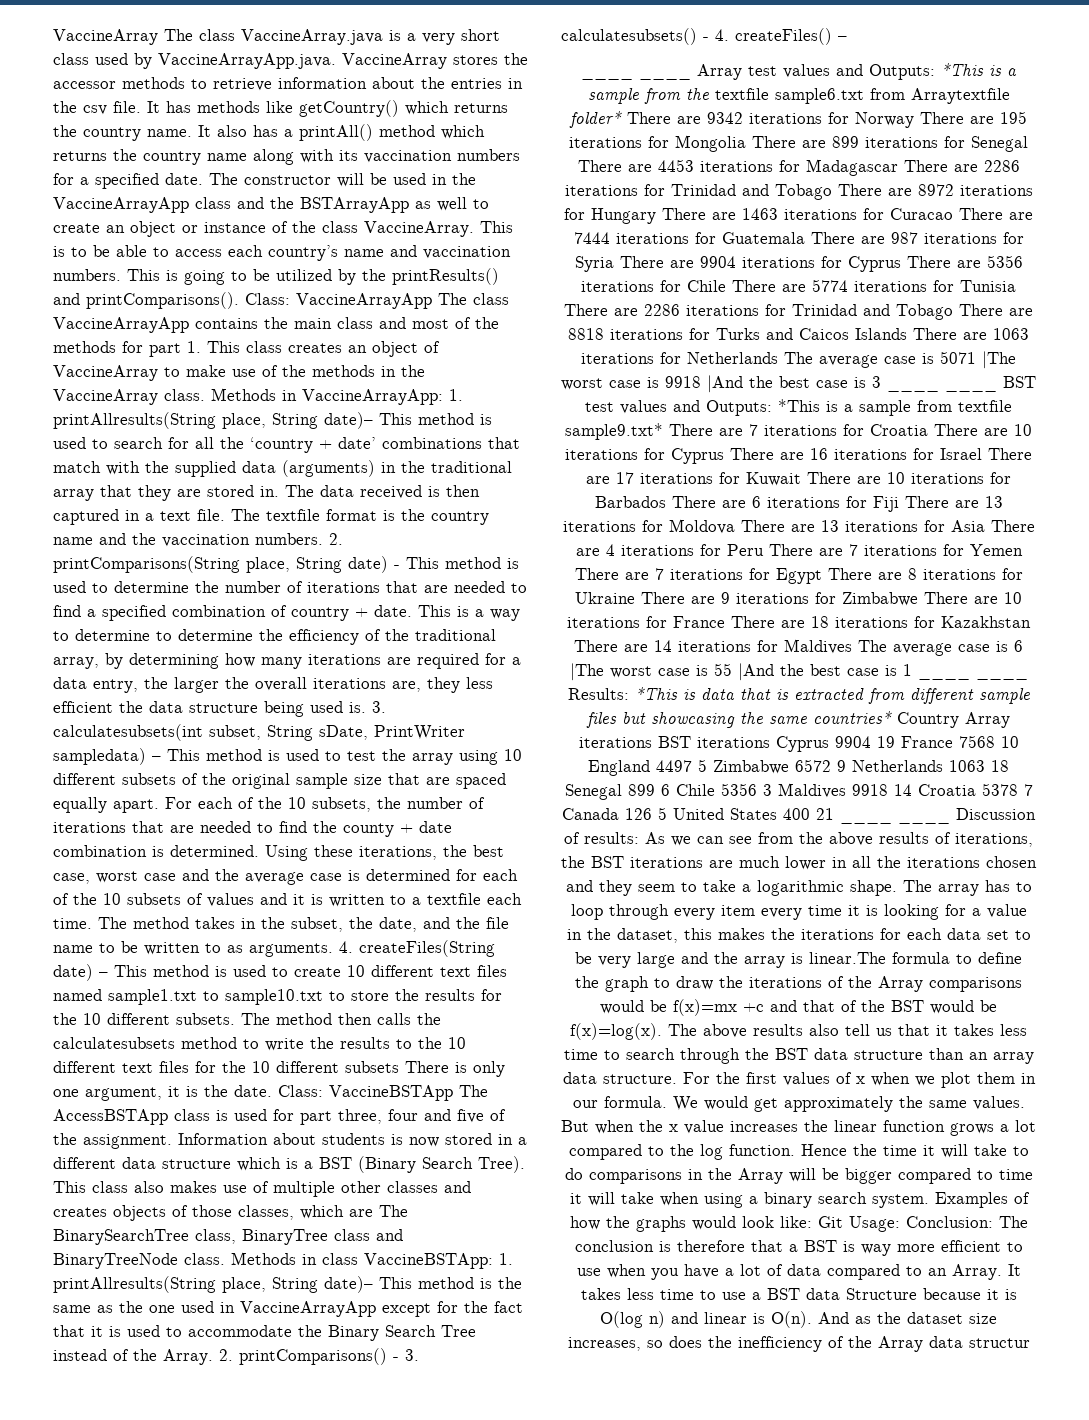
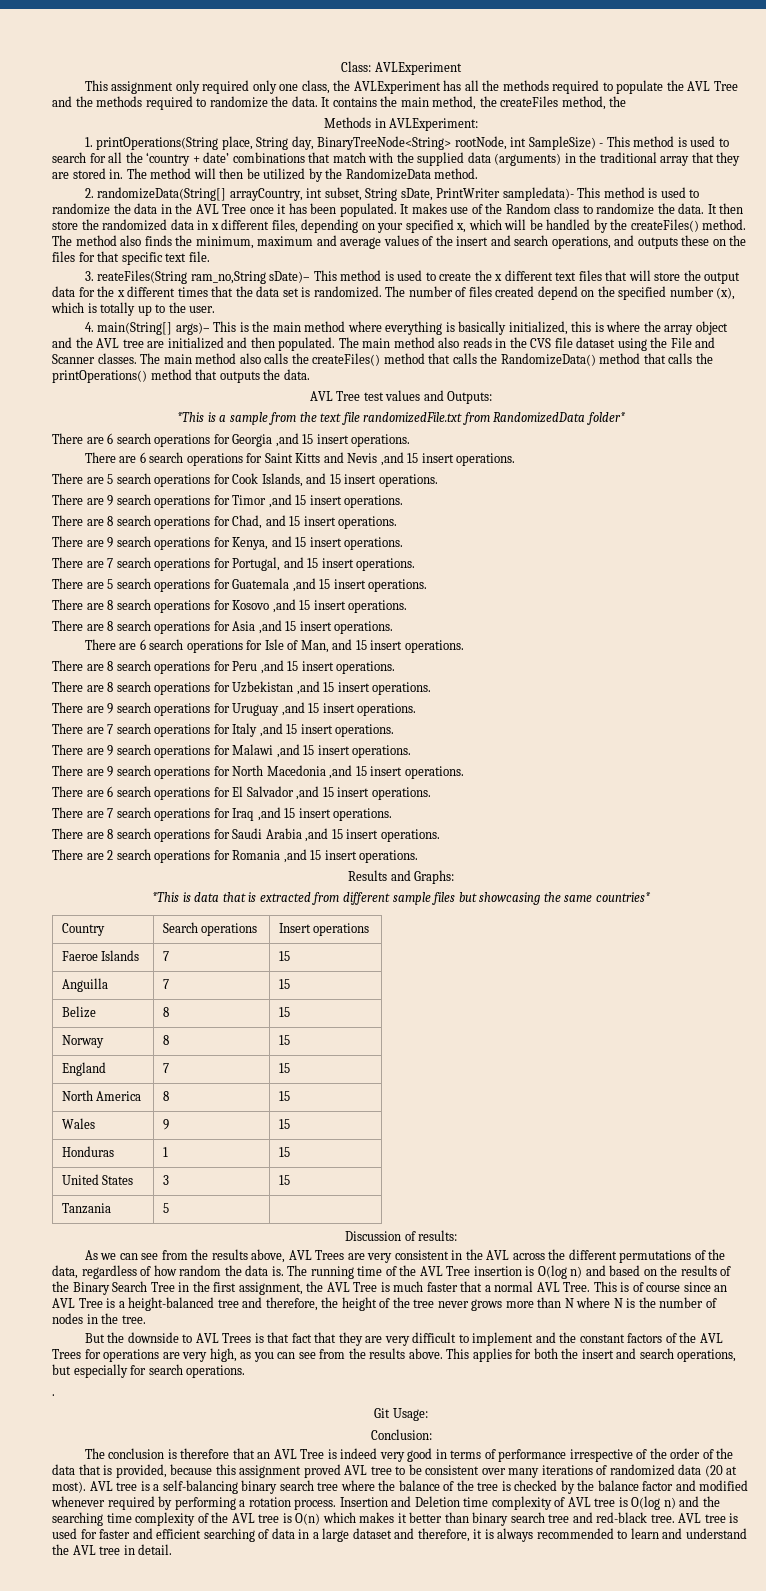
- VaccineArray The class VaccineArray.java is a very short class used by VaccineArrayApp.java. VaccineArray stores the accessor methods to retrieve information about the entries in the csv file. It has methods like getCountry() which returns the country name. It also has a printAll() method which returns the country name along with its vaccination numbers for a specified date. The constructor will be used in the VaccineArrayApp class and the BSTArrayApp as well to create an object or instance of the class VaccineArray. This is to be able to access each country’s name and vaccination numbers. This is going to be utilized by the printResults() and printComparisons(). Class: VaccineArrayApp The class VaccineArrayApp contains the main class and most of the methods for part 1. This class creates an object of VaccineArray to make use of the methods in the VaccineArray class. Methods in VaccineArrayApp: 1. printAllresults(String place, String date)– This method is used to search for all the ‘country + date’ combinations that match with the supplied data (arguments) in the traditional array that they are stored in.
+ Class: AVLExperiment
+ This assignment only required only one class, the AVLExperiment has all the methods required to populate the AVL Tree and the methods required to randomize the data. It contains the main method, the createFiles method, the
+ Methods in AVLExperiment:
+ 1. printOperations(String place, String day, BinaryTreeNode<String> rootNode, int SampleSize) - This method is used to search for all the ‘country + date’ combinations that match with the supplied data (arguments) in the traditional array that they are stored in.
- The data received is then captured in a text file. The textfile format is the country name and the vaccination numbers. 2. printComparisons(String place, String date) - This method is used to determine the number of iterations that are needed to find a specified combination of country + date. This is a way to determine to determine the efficiency of the traditional array, by determining how many iterations are required for a data entry, the larger the overall iterations are, they less efficient the data structure being used is. 3. calculatesubsets(int subset, String sDate, PrintWriter sampledata) – This method is used to test the array using 10 different subsets of the original sample size that are spaced equally apart. For each of the 10 subsets, the number of iterations that are needed to find the county + date combination is determined. Using these iterations, the best case, worst case and the average case is determined for each of the 10 subsets of values and it is written to a textfile each time. The method takes in the subset, the date, and the file name to be written to as arguments. 4. createFiles(String date) – This method is used to create 10 different text files named sample1.txt to sample10.txt to store the results for the 10 different subsets. The method then calls the calculatesubsets method to write the results to the 10 different text files for the 10 different subsets There is only one argument, it is the date. Class: VaccineBSTApp The AccessBSTApp class is used for part three, four and five of the assignment. Information about students is now stored in a different data structure which is a BST (Binary Search Tree). This class also makes use of multiple other classes and creates objects of those classes, which are The BinarySearchTree class, BinaryTree class and BinaryTreeNode class. Methods in class VaccineBSTApp: 1. printAllresults(String place, String date)– This method is the same as the one used in VaccineArrayApp except for the fact that it is used to accommodate the Binary Search Tree instead of the Array. 2. printComparisons() - 3. calculatesubsets() - 4. createFiles() –
- ____ ____ Array test values and Outputs: *This is a sample from the textfile sample6.txt from Arraytextfile folder* There are 9342 iterations for Norway There are 195 iterations for Mongolia There are 899 iterations for Senegal There are 4453 iterations for Madagascar There are 2286 iterations for Trinidad and Tobago There are 8972 iterations for Hungary There are 1463 iterations for Curacao There are 7444 iterations for Guatemala There are 987 iterations for Syria There are 9904 iterations for Cyprus There are 5356 iterations for Chile There are 5774 iterations for Tunisia There are 2286 iterations for Trinidad and Tobago There are 8818 iterations for Turks and Caicos Islands There are 1063 iterations for Netherlands The average case is 5071 |The worst case is 9918 |And the best case is 3 ____ ____ BST test values and Outputs: *This is a sample from textfile sample9.txt* There are 7 iterations for Croatia There are 10 iterations for Cyprus There are 16 iterations for Israel There are 17 iterations for Kuwait There are 10 iterations for Barbados There are 6 iterations for Fiji There are 13 iterations for Moldova There are 13 iterations for Asia There are 4 iterations for Peru There are 7 iterations for Yemen There are 7 iterations for Egypt There are 8 iterations for Ukraine There are 9 iterations for Zimbabwe There are 10 iterations for France There are 18 iterations for Kazakhstan There are 14 iterations for Maldives The average case is 6 |The worst case is 55 |And the best case is 1 ____ ____ Results: *This is data that is extracted from different sample files but showcasing the same countries* Country Array iterations BST iterations Cyprus 9904 19 France 7568 10 England 4497 5 Zimbabwe 6572 9 Netherlands 1063 18 Senegal 899 6 Chile 5356 3 Maldives 9918 14 Croatia 5378 7 Canada 126 5 United States 400 21 ____ ____ Discussion of results: As we can see from the above results of iterations, the BST iterations are much lower in all the iterations chosen and they seem to take a logarithmic shape. The array has to loop through every item every time it is looking for a value in the dataset, this makes the iterations for each data set to be very large and the array is linear.The formula to define the graph to draw the iterations of the Array comparisons would be f(x)=mx +c and that of the BST would be f(x)=log(x). The above results also tell us that it takes less time to search through the BST data structure than an array data structure. For the first values of x when we plot them in our formula. We would get approximately the same values. But when the x value increases the linear function grows a lot compared to the log function. Hence the time it will take to do comparisons in the Array will be bigger compared to time it will take when using a binary search system. Examples of how the graphs would look like: Git Usage: Conclusion: The conclusion is therefore that a BST is way more efficient to use when you have a lot of data compared to an Array. It takes less time to use a BST data Structure because it is O(log n) and linear is O(n). And as the dataset size increases, so does the inefficiency of the Array data structur
+ The method will then be utilized by the RandomizeData method.
+ 2. randomizeData(String[] arrayCountry, int subset, String sDate, PrintWriter sampledata)- This method is used to randomize the data in the AVL Tree once it has been populated. It makes use of the Random class to randomize the data. It then store the randomized data in x different files, depending on your specified x, which will be handled by the createFiles() method. The method also finds the minimum, maximum and average values of the insert and search operations, and outputs these on the files for that specific text file.
+ 3. reateFiles(String ram_no,String sDate)– This method is used to create the x different text files that will store the output data for the x different times that the data set is randomized. The number of files created depend on the specified number (x), which is totally up to the user.
+ 4. main(String[] args)– This is the main method where everything is basically initialized, this is where the array object and the AVL tree are initialized and then populated. The main method also reads in the CVS file dataset using the File and Scanner classes. The main method also calls the createFiles() method that calls the RandomizeData() method that calls the printOperations() method that outputs the data.
+ AVL Tree test values and Outputs:
+ *This is a sample from the text file randomizedFile.txt from RandomizedData folder*
+ There are 6 search operations for Georgia ,and 15 insert operations.
+ There are 6 search operations for Saint Kitts and Nevis ,and 15 insert operations.
+ There are 5 search operations for Cook Islands, and 15 insert operations.
+ There are 9 search operations for Timor ,and 15 insert operations.
+ There are 8 search operations for Chad, and 15 insert operations.
+ There are 9 search operations for Kenya, and 15 insert operations.
+ There are 7 search operations for Portugal, and 15 insert operations.
+ There are 5 search operations for Guatemala ,and 15 insert operations.
+ There are 8 search operations for Kosovo ,and 15 insert operations.
+ There are 8 search operations for Asia ,and 15 insert operations.
+ There are 6 search operations for Isle of Man, and 15 insert operations.
+ There are 8 search operations for Peru ,and 15 insert operations.
+ There are 8 search operations for Uzbekistan ,and 15 insert operations.
+ There are 9 search operations for Uruguay ,and 15 insert operations.
+ There are 7 search operations for Italy ,and 15 insert operations.
+ There are 9 search operations for Malawi ,and 15 insert operations.
+ There are 9 search operations for North Macedonia ,and 15 insert operations.
+ There are 6 search operations for El Salvador ,and 15 insert operations.
+ There are 7 search operations for Iraq ,and 15 insert operations.
+ There are 8 search operations for Saudi Arabia ,and 15 insert operations.
+ There are 2 search operations for Romania ,and 15 insert operations.
+ Results and Graphs:
+ *This is data that is extracted from different sample files but showcasing the same countries*
+ Country | Search operations | Insert operations
+ Faeroe Islands | 7 | 15
+ Anguilla | 7 | 15
+ Belize | 8 | 15
+ Norway | 8 | 15
+ England | 7 | 15
+ North America | 8 | 15
+ Wales | 9 | 15
+ Honduras | 1 | 15
+ United States | 3 | 15
+ Tanzania | 5 |
+ Discussion of results:
+ As we can see from the results above, AVL Trees are very consistent in the AVL across the different permutations of the data, regardless of how random the data is. The running time of the AVL Tree insertion is O(log n) and based on the results of the Binary Search Tree in the first assignment, the AVL Tree is much faster that a normal AVL Tree. This is of course since an AVL Tree is a height-balanced tree and therefore, the height of the tree never grows more than N where N is the number of nodes in the tree.
+ But the downside to AVL Trees is that fact that they are very difficult to implement and the constant factors of the AVL Trees for operations are very high, as you can see from the results above. This applies for both the insert and search operations, but especially for search operations.
+ .
+ Git Usage:
+ Conclusion:
+ The conclusion is therefore that an AVL Tree is indeed very good in terms of performance irrespective of the order of the data that is provided, because this assignment proved AVL tree to be consistent over many iterations of randomized data (20 at most). AVL tree is a self-balancing binary search tree where the balance of the tree is checked by the balance factor and modified whenever required by performing a rotation process. Insertion and Deletion time complexity of AVL tree is O(log n) and the searching time complexity of the AVL tree is O(n) which makes it better than binary search tree and red-black tree. AVL tree is used for faster and efficient searching of data in a large dataset and therefore, it is always recommended to learn and understand the AVL tree in detail.

